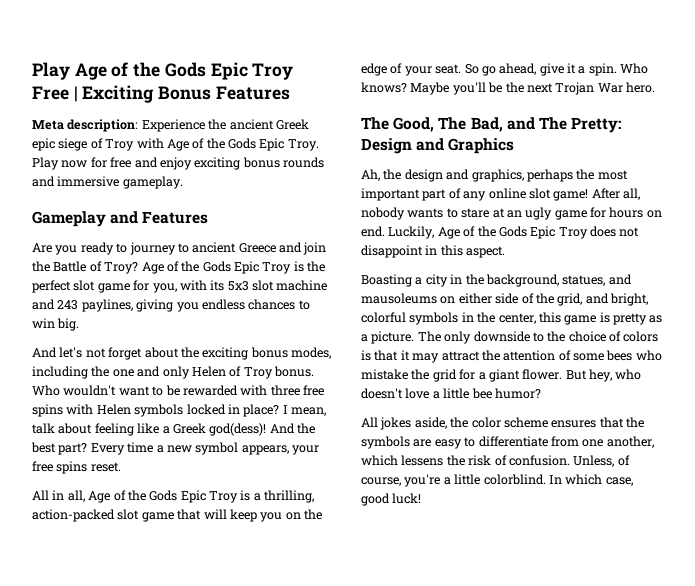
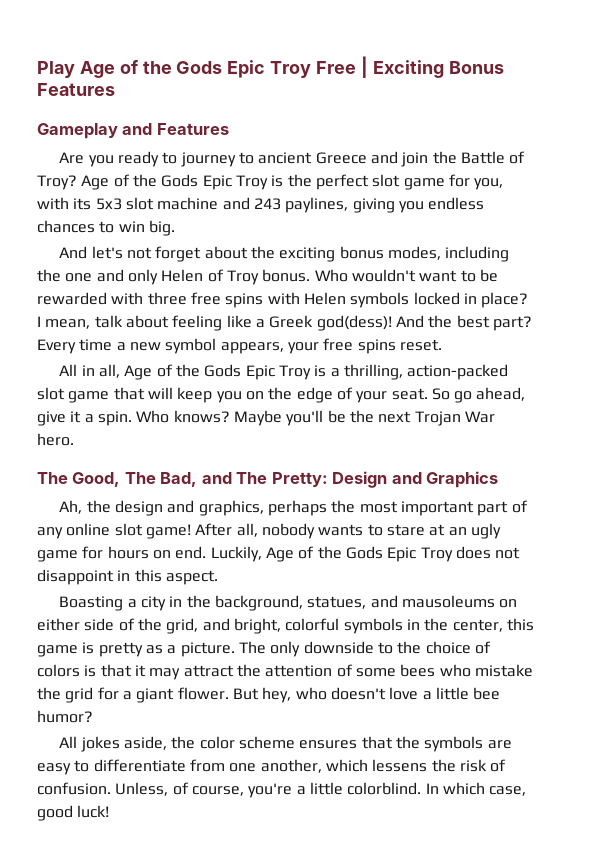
- Meta description: Experience the ancient Greek epic siege of Troy with Age of the Gods Epic Troy. Play now for free and enjoy exciting bonus rounds and immersive gameplay.

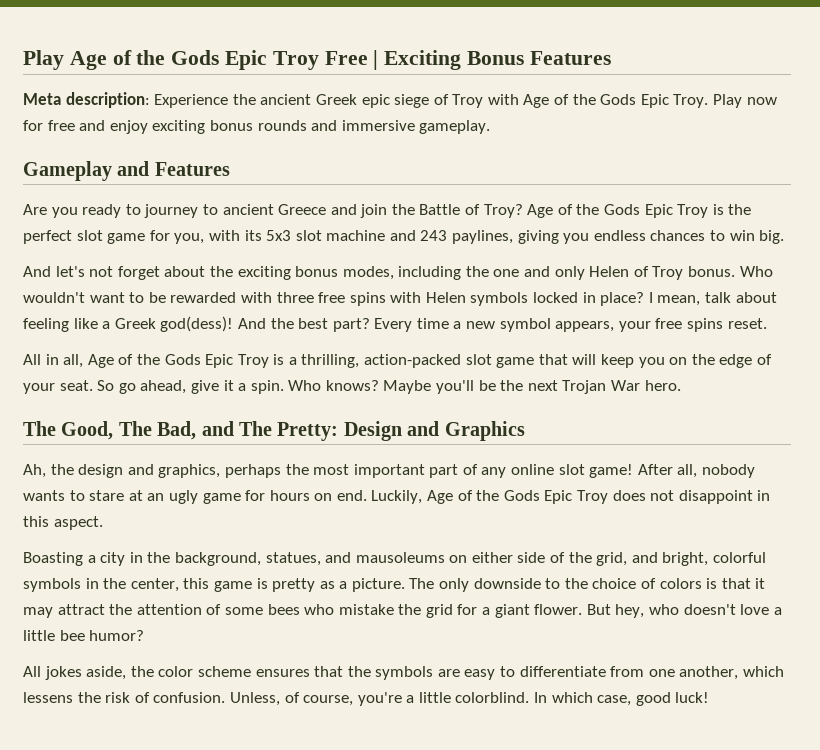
+ Meta description: Experience the ancient Greek epic siege of Troy with Age of the Gods Epic Troy. Play now for free and enjoy exciting bonus rounds and immersive gameplay.

